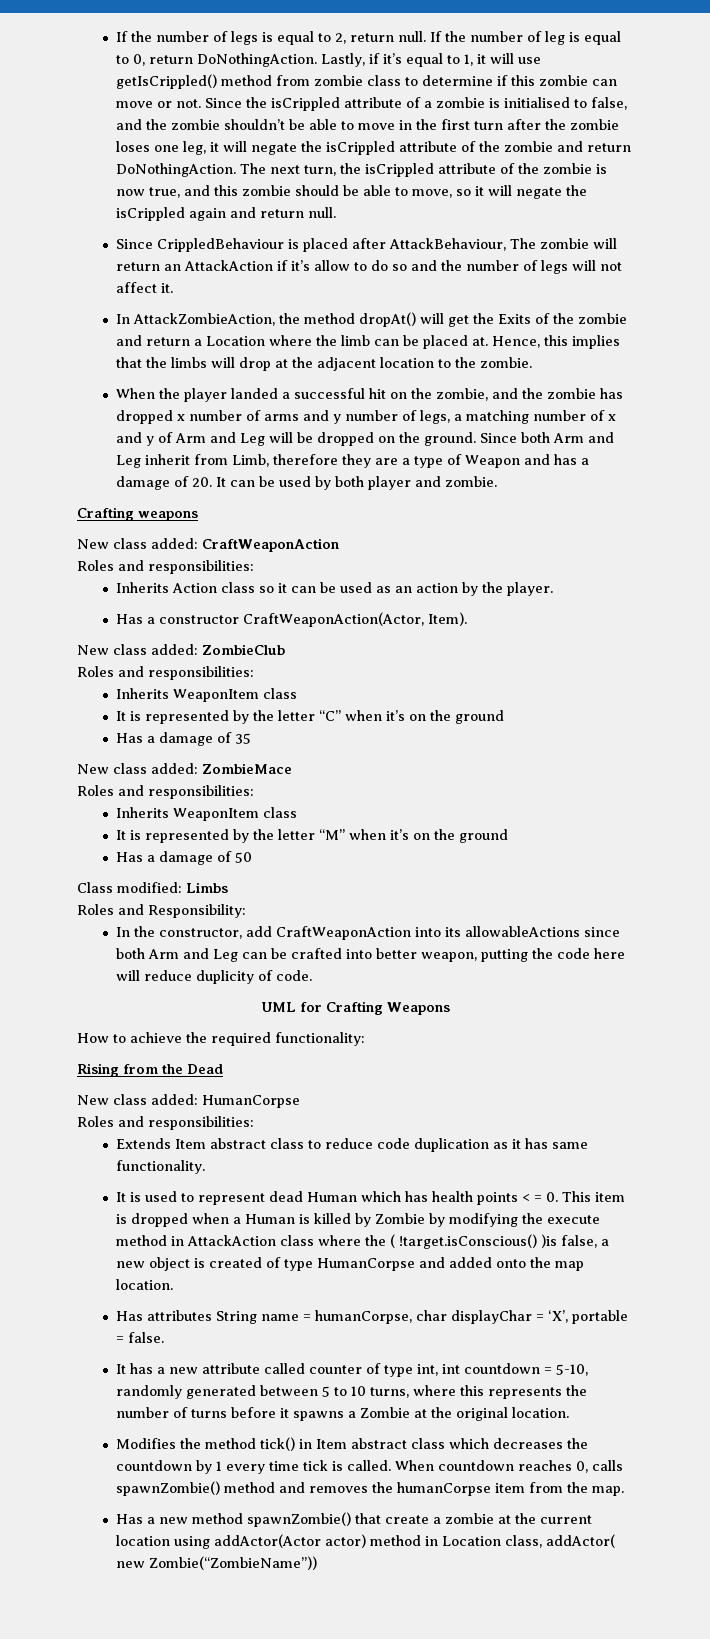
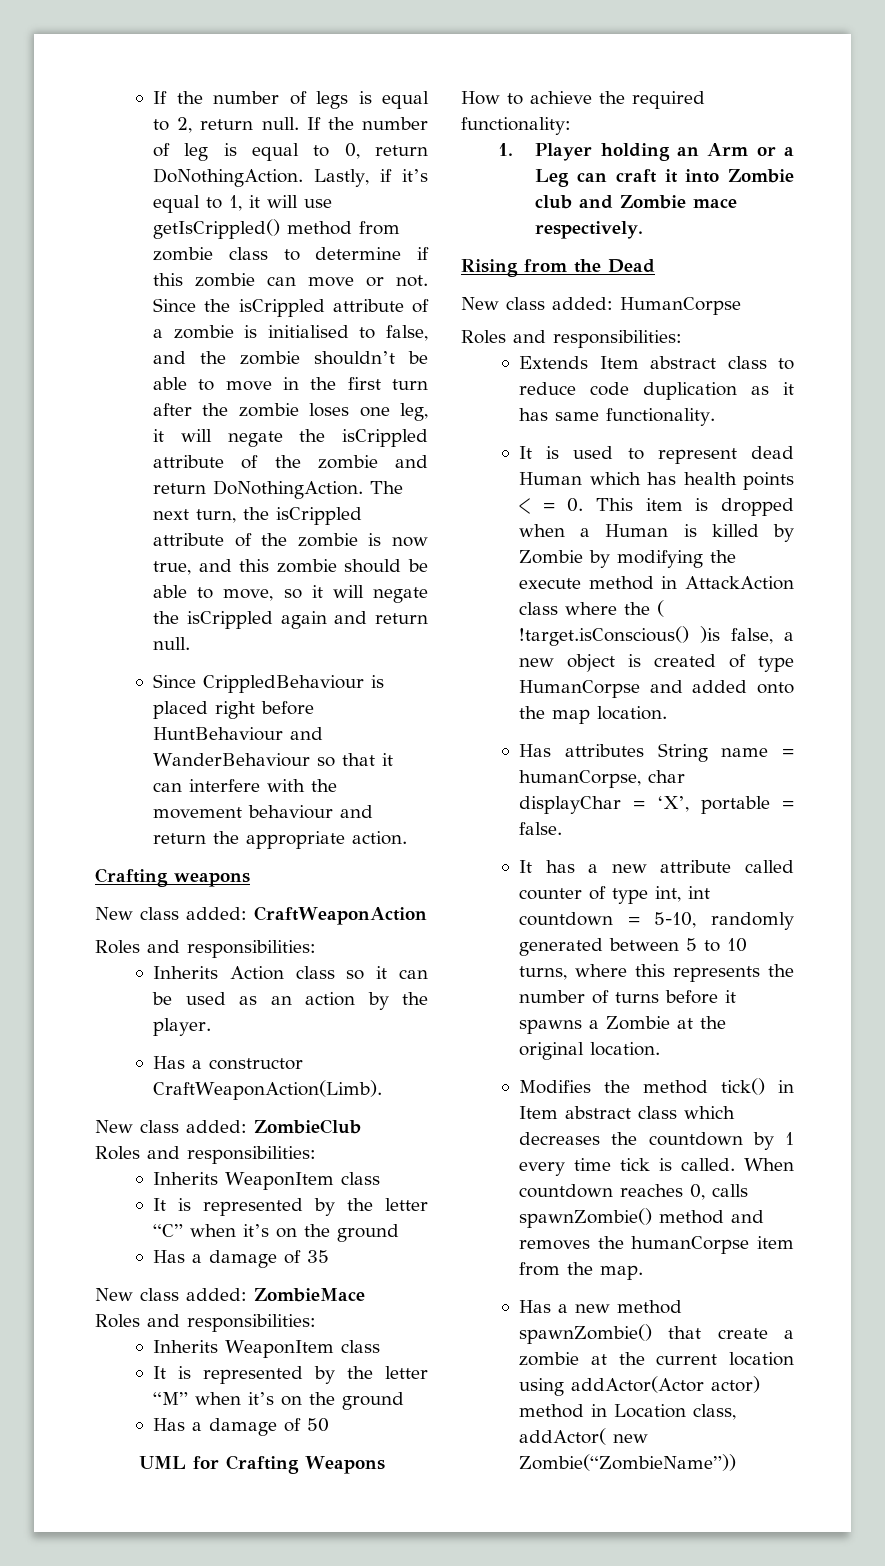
- Since CrippledBehaviour is placed after AttackBehaviour, The zombie will return an AttackAction if it’s allow to do so and the number of legs will not affect it.
- In AttackZombieAction, the method dropAt() will get the Exits of the zombie and return a Location where the limb can be placed at. Hence, this implies that the limbs will drop at the adjacent location to the zombie.
- When the player landed a successful hit on the zombie, and the zombie has dropped x number of arms and y number of legs, a matching number of x and y of Arm and Leg will be dropped on the ground. Since both Arm and Leg inherit from Limb, therefore they are a type of Weapon and has a damage of 20. It can be used by both player and zombie.
+ Since CrippledBehaviour is placed right before HuntBehaviour and WanderBehaviour so that it can interfere with the movement behaviour and return the appropriate action.
- Has a constructor CraftWeaponAction(Actor, Item).
+ Has a constructor CraftWeaponAction(Limb).
- Class modified: Limbs
- Roles and Responsibility:
- In the constructor, add CraftWeaponAction into its allowableActions since both Arm and Leg can be crafted into better weapon, putting the code here will reduce duplicity of code.
+ 1. Player holding an Arm or a Leg can craft it into Zombie club and Zombie mace respectively.

